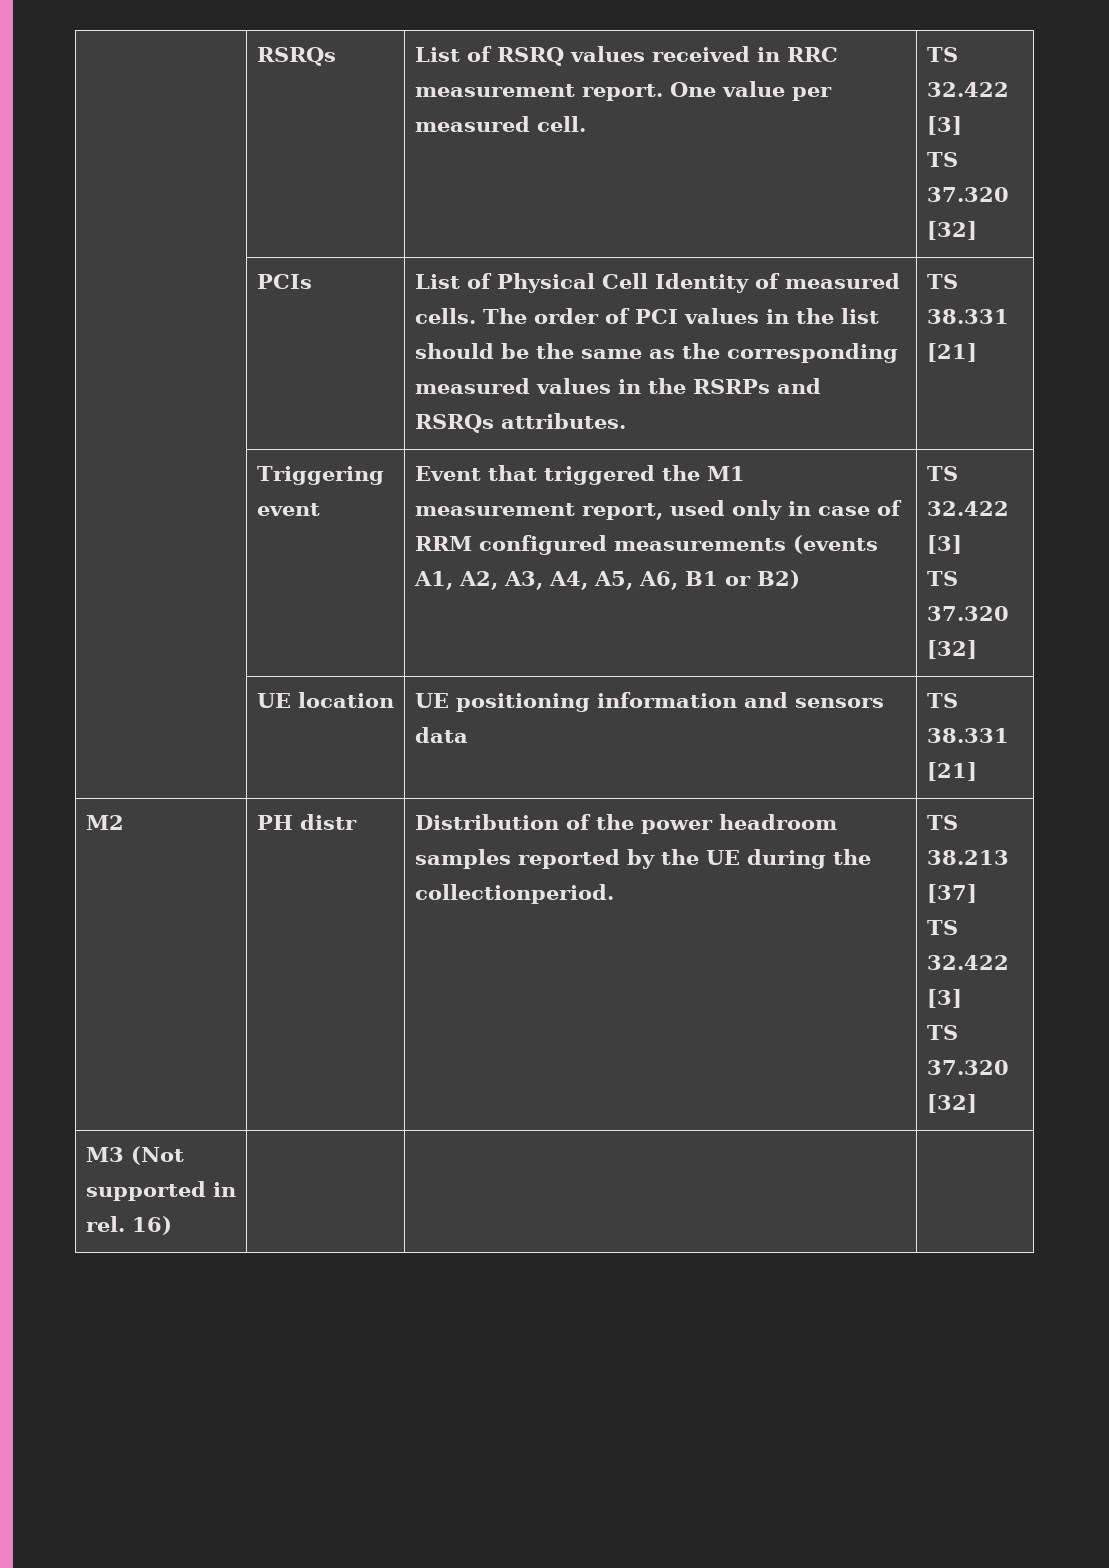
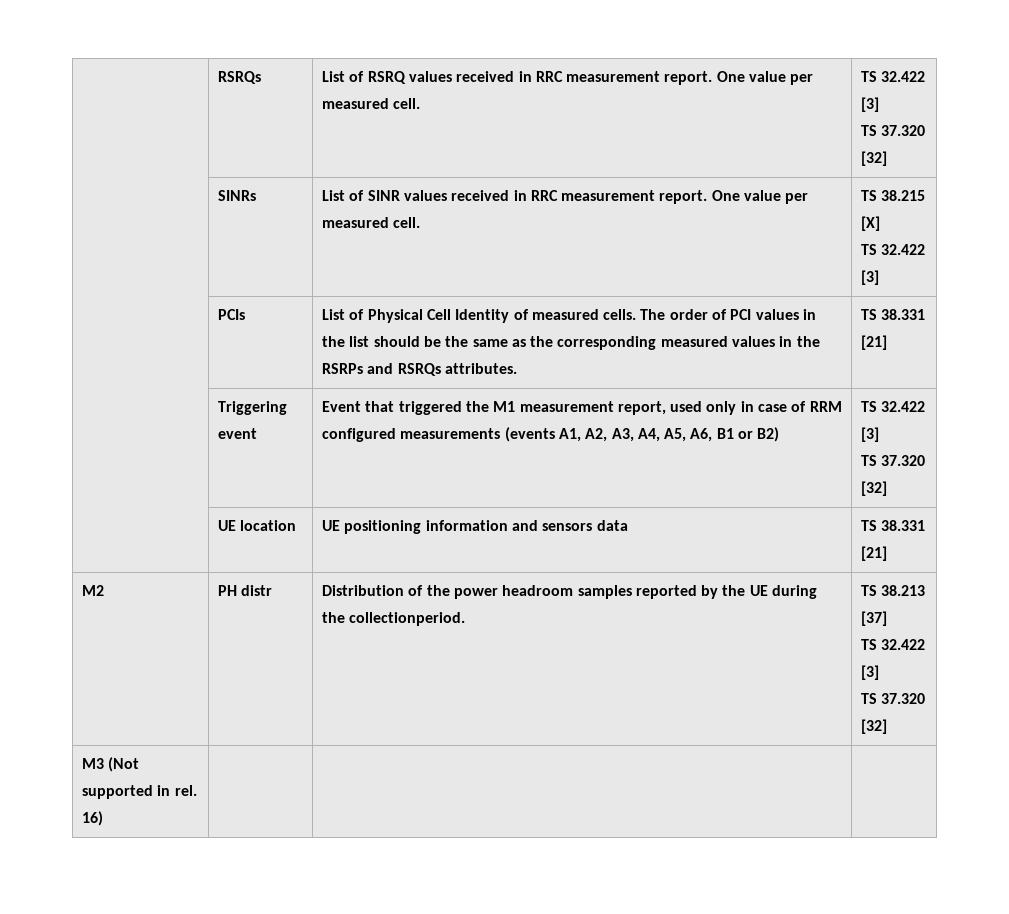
+ | SINRs | List of SINR values received in RRC measurement report. One value per measured cell. | TS 38.215 [X]
+ TS 32.422 [3]

